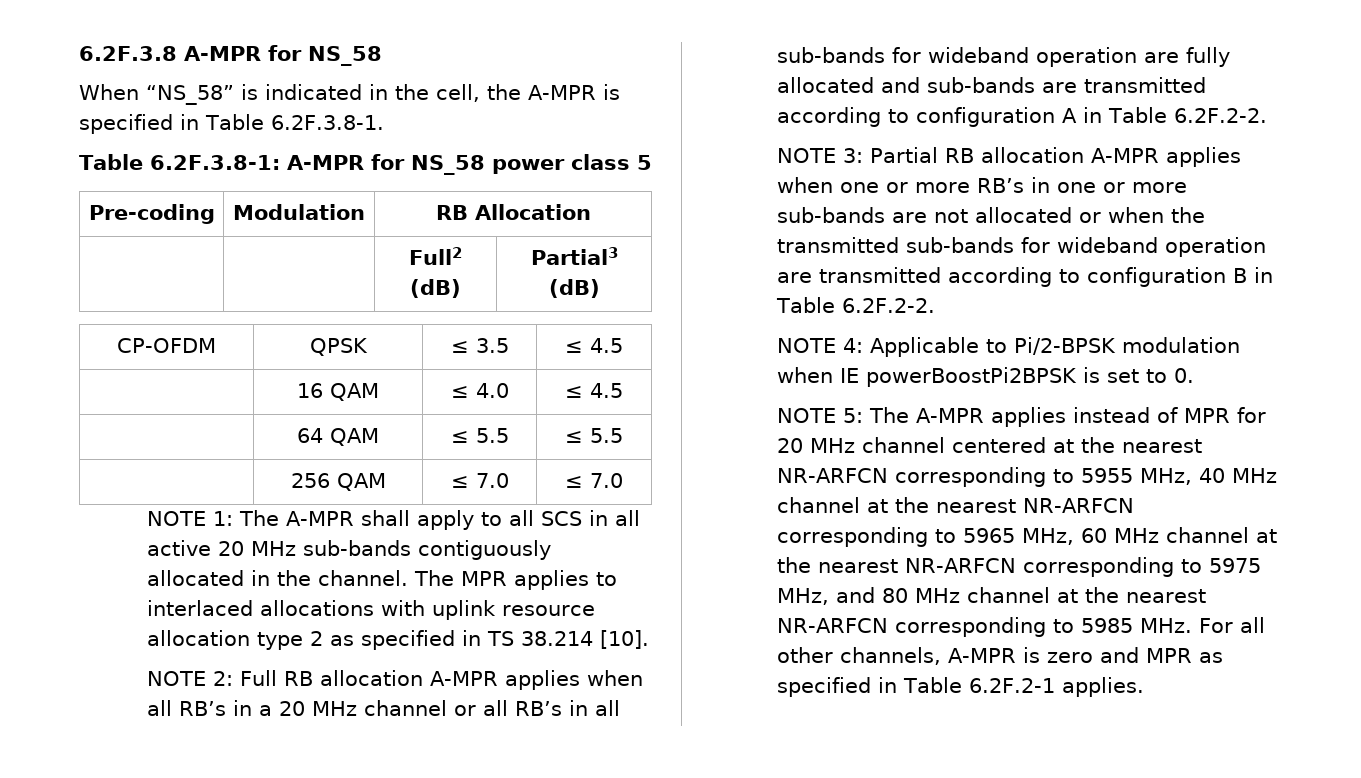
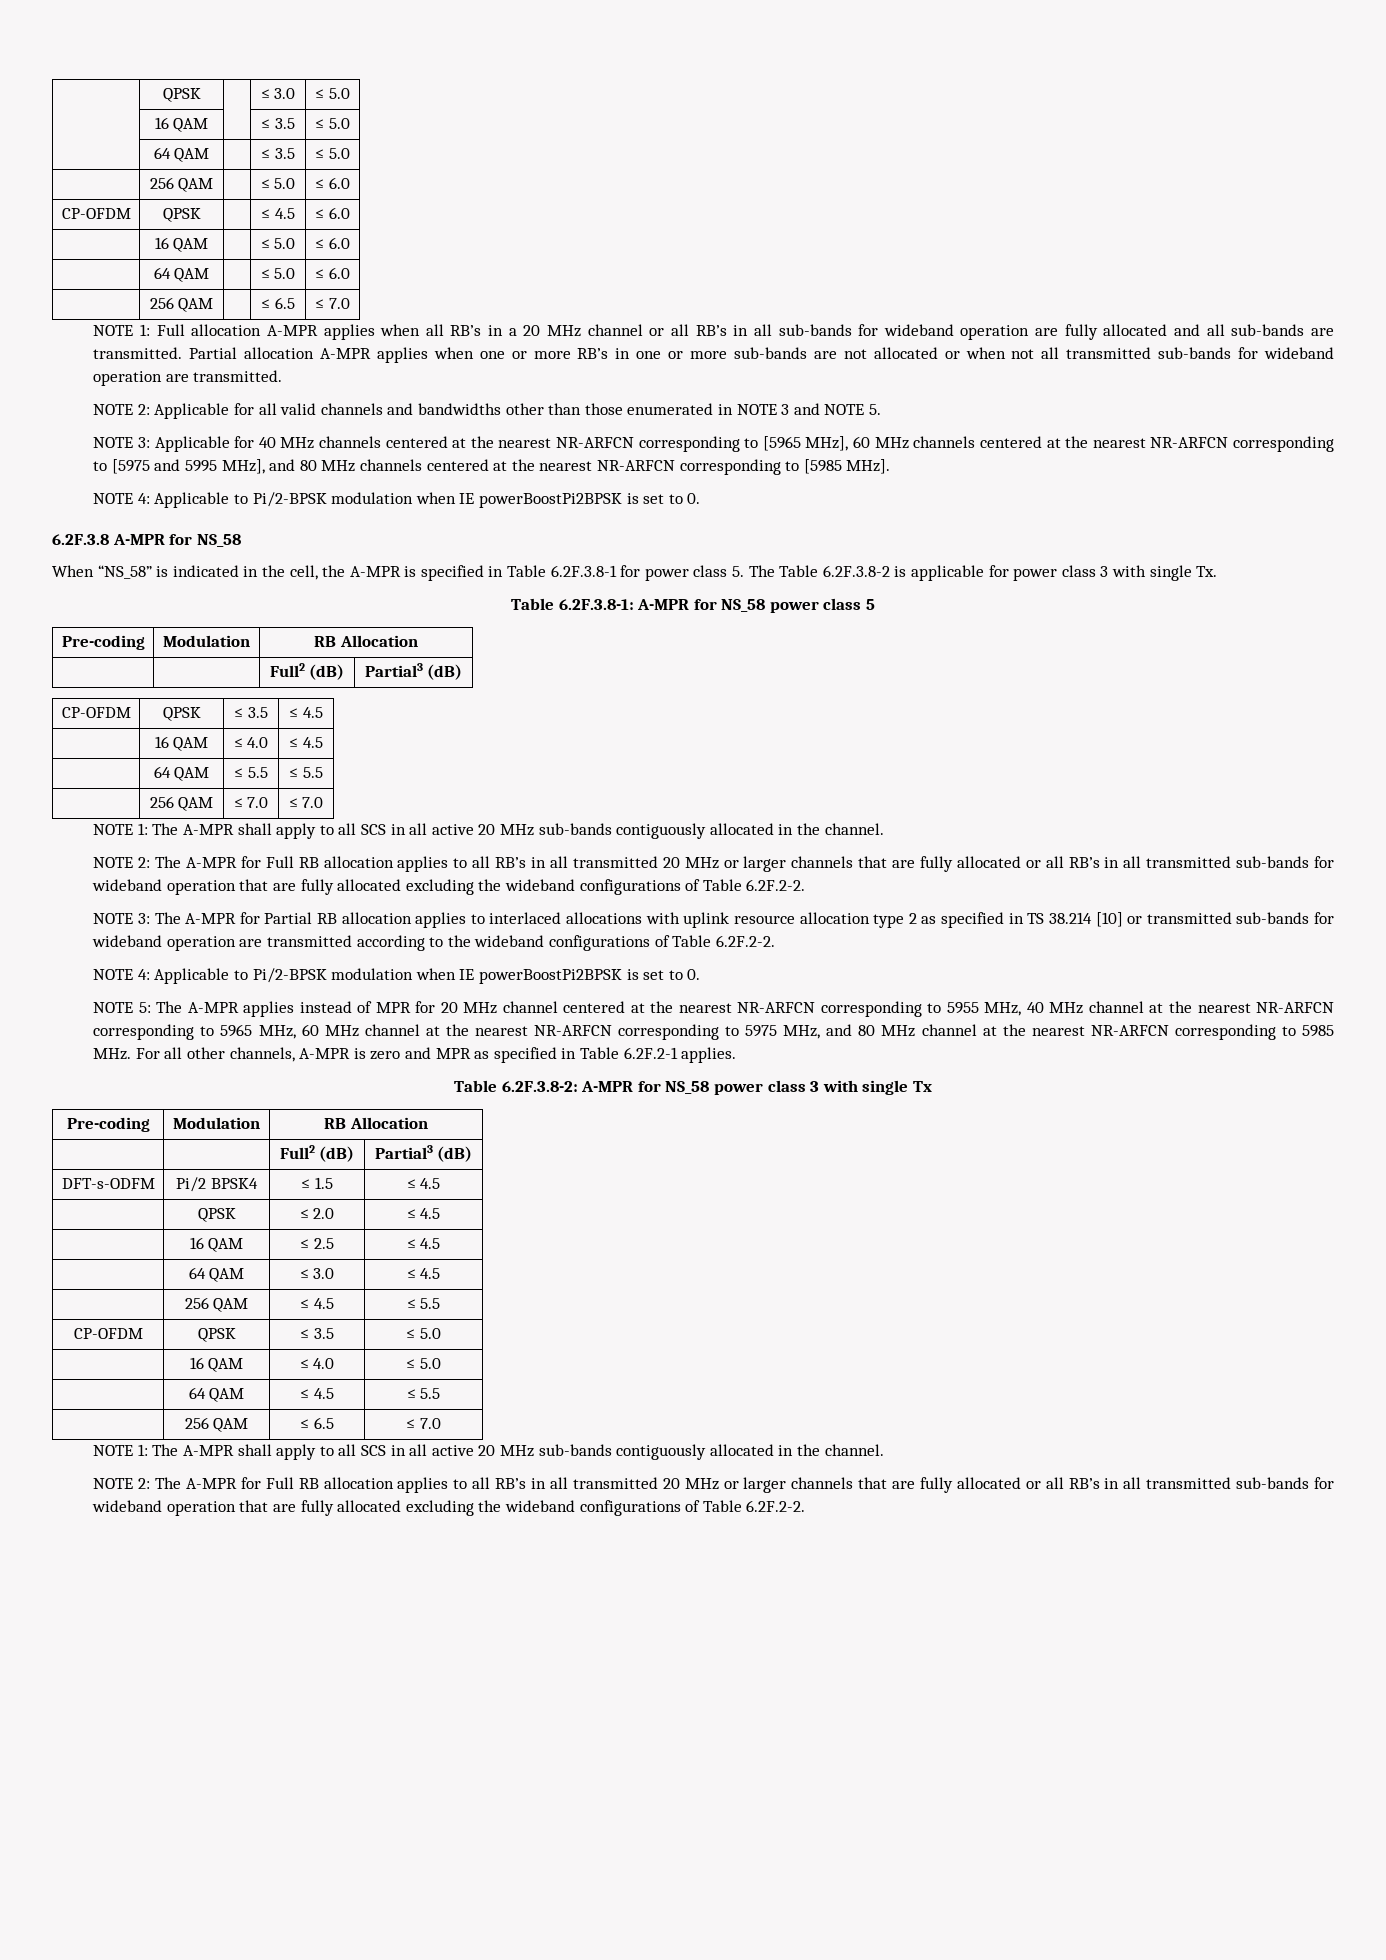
+ | QPSK | | ≤ 3.0 | ≤ 5.0
+ | 16 QAM | | ≤ 3.5 | ≤ 5.0
+ | 64 QAM | | ≤ 3.5 | ≤ 5.0
+ | 256 QAM | | ≤ 5.0 | ≤ 6.0
+ CP-OFDM | QPSK | | ≤ 4.5 | ≤ 6.0
+ | 16 QAM | | ≤ 5.0 | ≤ 6.0
+ | 64 QAM | | ≤ 5.0 | ≤ 6.0
+ | 256 QAM | | ≤ 6.5 | ≤ 7.0
+ NOTE 1: Full allocation A-MPR applies when all RB’s in a 20 MHz channel or all RB’s in all sub-bands for wideband operation are fully allocated and all sub-bands are transmitted. Partial allocation A-MPR applies when one or more RB’s in one or more sub-bands are not allocated or when not all transmitted sub-bands for wideband operation are transmitted.
+ NOTE 2: Applicable for all valid channels and bandwidths other than those enumerated in NOTE 3 and NOTE 5.
+ NOTE 3: Applicable for 40 MHz channels centered at the nearest NR-ARFCN corresponding to [5965 MHz], 60 MHz channels centered at the nearest NR-ARFCN corresponding to [5975 and 5995 MHz], and 80 MHz channels centered at the nearest NR-ARFCN corresponding to [5985 MHz].
+ NOTE 4: Applicable to Pi/2-BPSK modulation when IE powerBoostPi2BPSK is set to 0.
- When “NS_58” is indicated in the cell, the A-MPR is specified in Table 6.2F.3.8-1.
+ When “NS_58” is indicated in the cell, the A-MPR is specified in Table 6.2F.3.8-1 for power class 5. The Table 6.2F.3.8-2 is applicable for power class 3 with single Tx.
  | 256 QAM | ≤ 7.0 | ≤ 7.0
- NOTE 1: The A-MPR shall apply to all SCS in all active 20 MHz sub-bands contiguously allocated in the channel. The MPR applies to interlaced allocations with uplink resource allocation type 2 as specified in TS 38.214 [10].
- NOTE 2: Full RB allocation A-MPR applies when all RB’s in a 20 MHz channel or all RB’s in all sub-bands for wideband operation are fully allocated and sub-bands are transmitted according to configuration A in Table 6.2F.2-2.
- NOTE 3: Partial RB allocation A-MPR applies when one or more RB’s in one or more sub-bands are not allocated or when the transmitted sub-bands for wideband operation are transmitted according to configuration B in Table 6.2F.2-2.
+ NOTE 1: The A-MPR shall apply to all SCS in all active 20 MHz sub-bands contiguously allocated in the channel.
+ NOTE 2: The A-MPR for Full RB allocation applies to all RB’s in all transmitted 20 MHz or larger channels that are fully allocated or all RB’s in all transmitted sub-bands for wideband operation that are fully allocated excluding the wideband configurations of Table 6.2F.2-2.
+ NOTE 3: The A-MPR for Partial RB allocation applies to interlaced allocations with uplink resource allocation type 2 as specified in TS 38.214 [10] or transmitted sub-bands for wideband operation are transmitted according to the wideband configurations of Table 6.2F.2-2.
+ Table 6.2F.3.8-2: A-MPR for NS_58 power class 3 with single Tx
+ Pre-coding | Modulation | RB Allocation
+ | | Full2 (dB) | Partial3 (dB)
+ DFT-s-ODFM | Pi/2 BPSK4 | ≤ 1.5 | ≤ 4.5
+ | QPSK | ≤ 2.0 | ≤ 4.5
+ | 16 QAM | ≤ 2.5 | ≤ 4.5
+ | 64 QAM | ≤ 3.0 | ≤ 4.5
+ | 256 QAM | ≤ 4.5 | ≤ 5.5
+ CP-OFDM | QPSK | ≤ 3.5 | ≤ 5.0
+ | 16 QAM | ≤ 4.0 | ≤ 5.0
+ | 64 QAM | ≤ 4.5 | ≤ 5.5
+ | 256 QAM | ≤ 6.5 | ≤ 7.0
+ NOTE 1: The A-MPR shall apply to all SCS in all active 20 MHz sub-bands contiguously allocated in the channel.
+ NOTE 2: The A-MPR for Full RB allocation applies to all RB’s in all transmitted 20 MHz or larger channels that are fully allocated or all RB’s in all transmitted sub-bands for wideband operation that are fully allocated excluding the wideband configurations of Table 6.2F.2-2.

